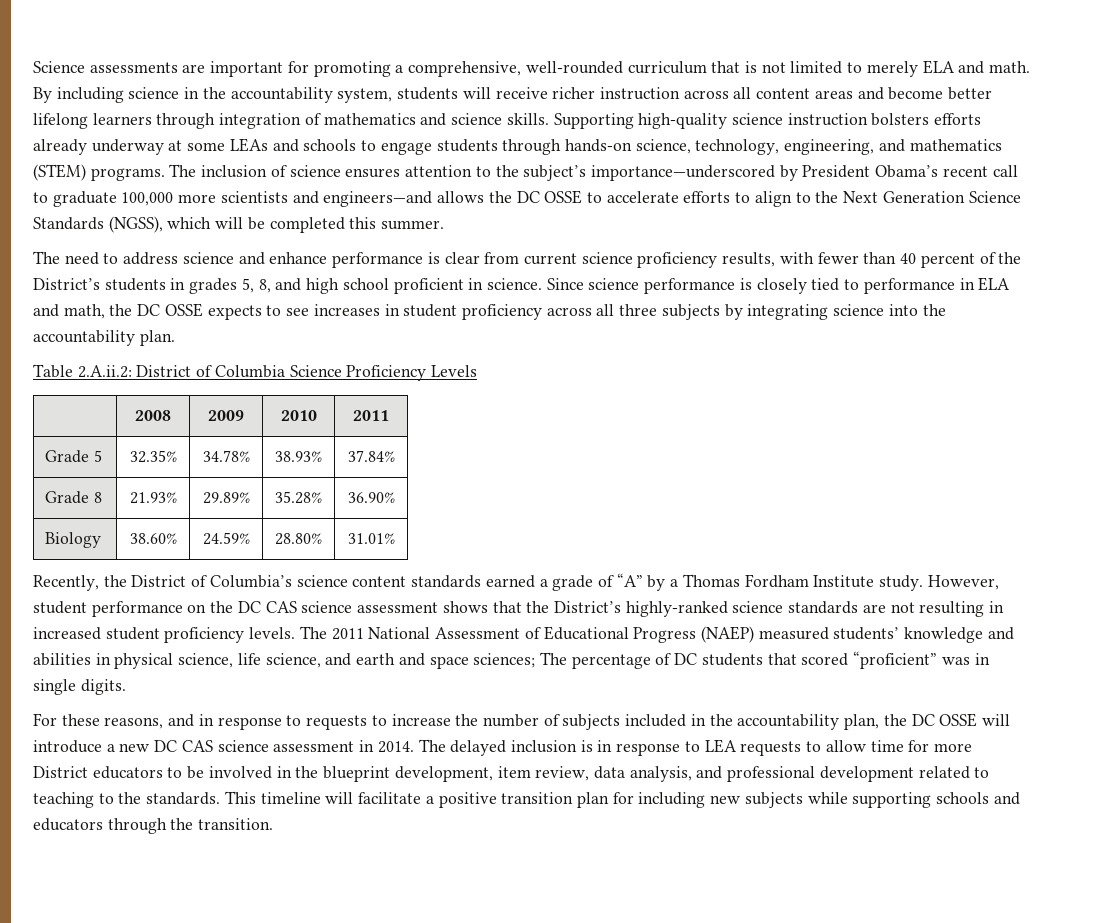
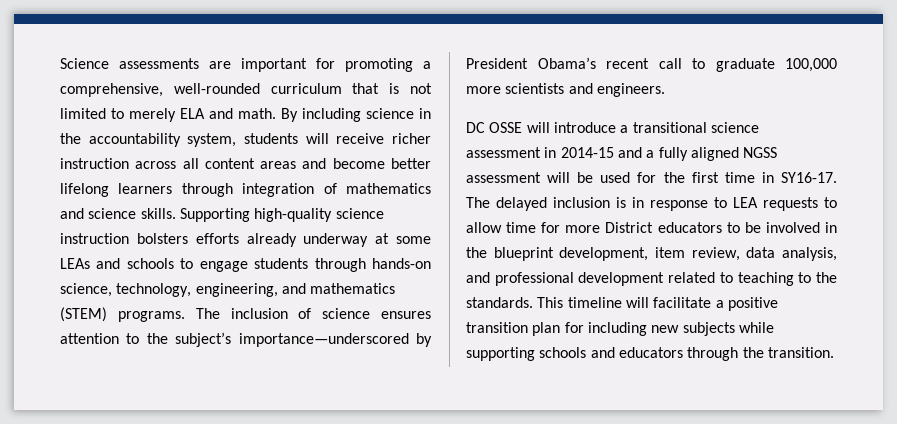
- The inclusion of science ensures attention to the subject’s importance—underscored by President Obama’s recent call to graduate 100,000 more scientists and engineers—and allows the DC OSSE to accelerate efforts to align to the Next Generation Science Standards (NGSS), which will be completed this summer.
- The need to address science and enhance performance is clear from current science proficiency results, with fewer than 40 percent of the District’s students in grades 5, 8, and high school proficient in science. Since science performance is closely tied to performance in ELA and math, the DC OSSE expects to see increases in student proficiency across all three subjects by integrating science into the accountability plan.
- Table 2.A.ii.2: District of Columbia Science Proficiency Levels
- | 2008 | 2009 | 2010 | 2011
- Grade 5 | 32.35% | 34.78% | 38.93% | 37.84%
- Grade 8 | 21.93% | 29.89% | 35.28% | 36.90%
- Biology | 38.60% | 24.59% | 28.80% | 31.01%
- Recently, the District of Columbia’s science content standards earned a grade of “A” by a Thomas Fordham Institute study. However, student performance on the DC CAS science assessment shows that the District’s highly-ranked science standards are not resulting in increased student proficiency levels. The 2011 National Assessment of Educational Progress (NAEP) measured students’ knowledge and abilities in physical science, life science, and earth and space sciences; The percentage of DC students that scored “proficient” was in single digits.
- For these reasons, and in response to requests to increase the number of subjects included in the accountability plan, the DC OSSE will introduce a new DC CAS science assessment in 2014.
+ The inclusion of science ensures attention to the subject’s importance—underscored by President Obama’s recent call to graduate 100,000 more scientists and engineers.
+ DC OSSE will introduce a transitional science assessment in 2014-15 and a fully aligned NGSS assessment will be used for the first time in SY16-17.

